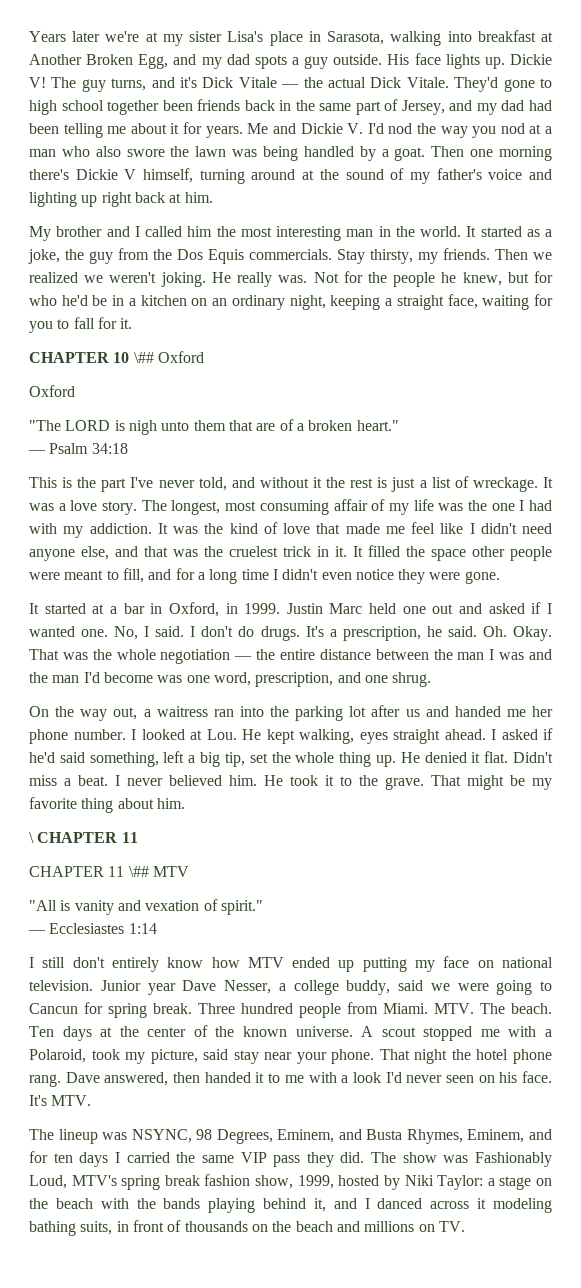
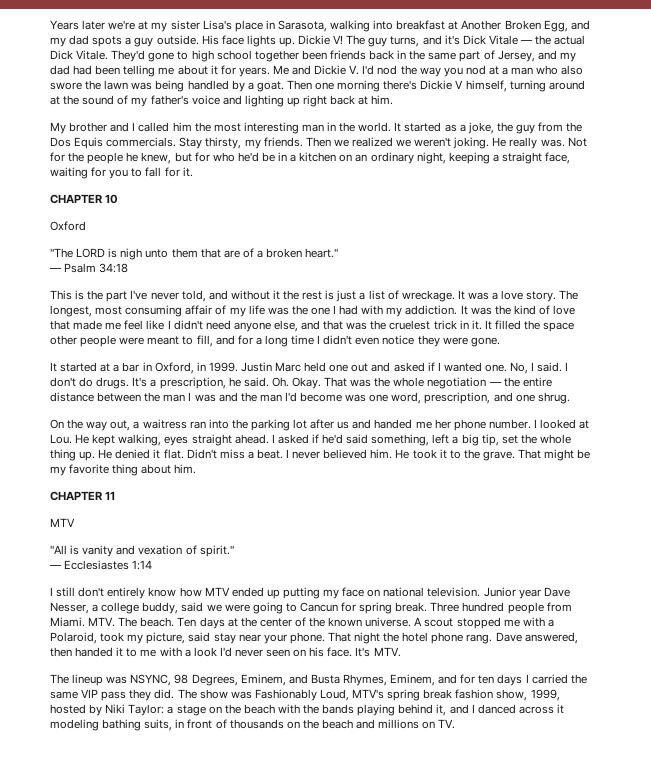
- CHAPTER 10 \## Oxford
+ CHAPTER 10
- \ CHAPTER 11
- CHAPTER 11 \## MTV
+ CHAPTER 11
+ MTV

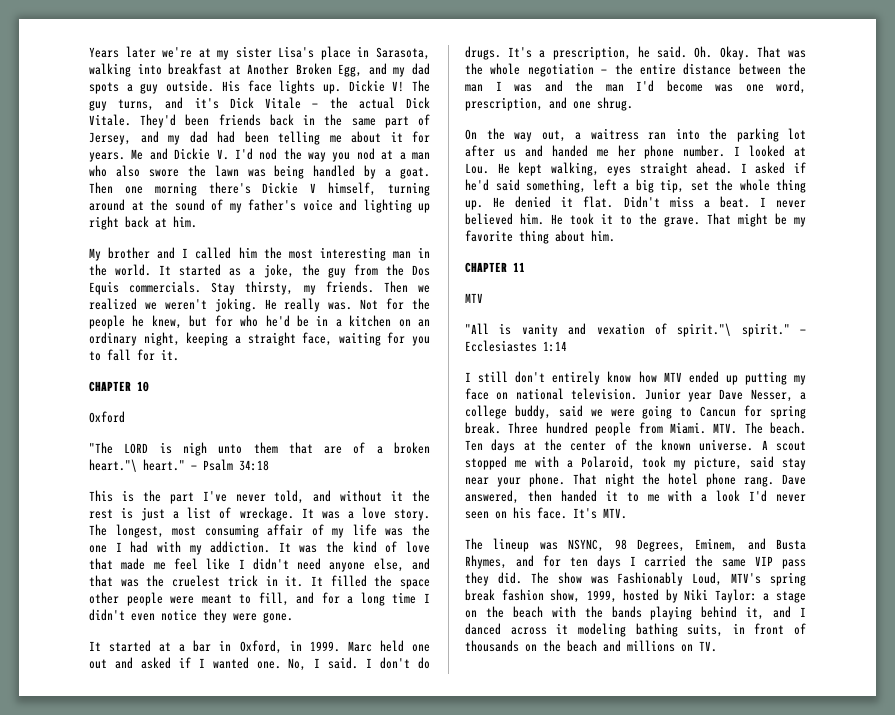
- They'd gone to high school together been friends back in the same part of Jersey, and my dad had been telling me about it for years.
+ They'd been friends back in the same part of Jersey, and my dad had been telling me about it for years.
- "The LORD is nigh unto them that are of a broken heart."
- — Psalm 34:18
+ "The LORD is nigh unto them that are of a broken heart."\ heart." — Psalm 34:18
- Justin Marc held one out and asked if I wanted one.
+ Marc held one out and asked if I wanted one.
- "All is vanity and vexation of spirit."
- — Ecclesiastes 1:14
+ "All is vanity and vexation of spirit."\ spirit." — Ecclesiastes 1:14
- The lineup was NSYNC, 98 Degrees, Eminem, and Busta Rhymes, Eminem, and for ten days I carried the same VIP pass they did.
+ The lineup was NSYNC, 98 Degrees, Eminem, and Busta Rhymes, and for ten days I carried the same VIP pass they did.

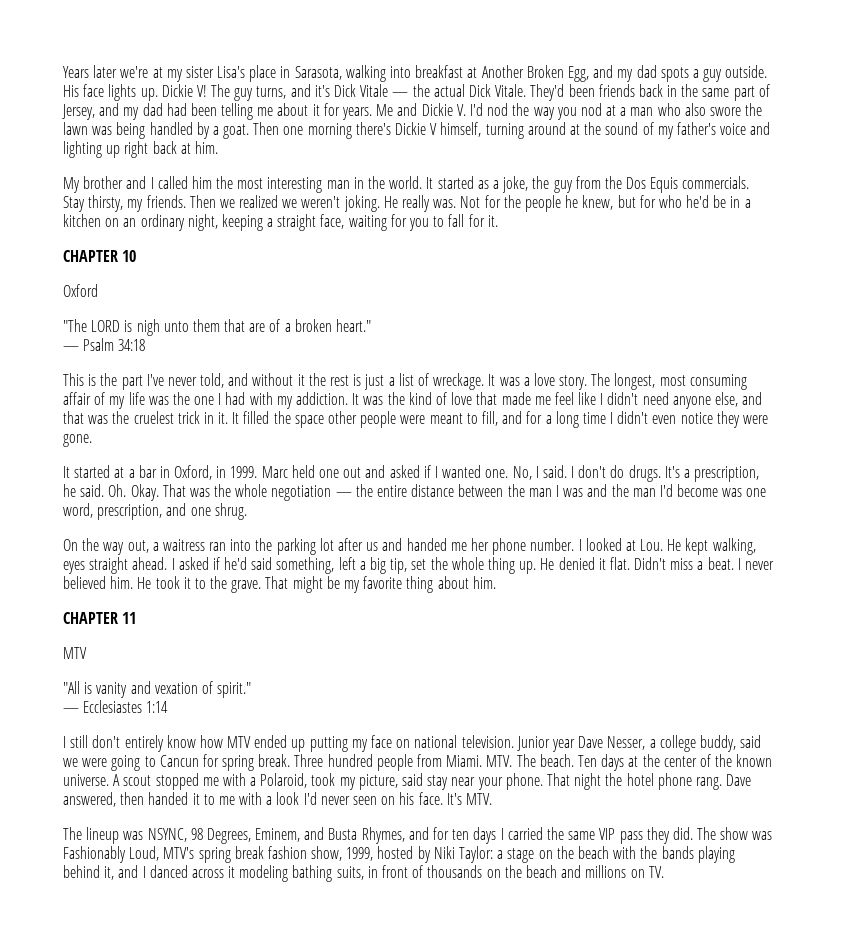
- "The LORD is nigh unto them that are of a broken heart."\ heart." — Psalm 34:18
+ "The LORD is nigh unto them that are of a broken heart."
+ — Psalm 34:18
- "All is vanity and vexation of spirit."\ spirit." — Ecclesiastes 1:14
+ "All is vanity and vexation of spirit."
+ — Ecclesiastes 1:14

